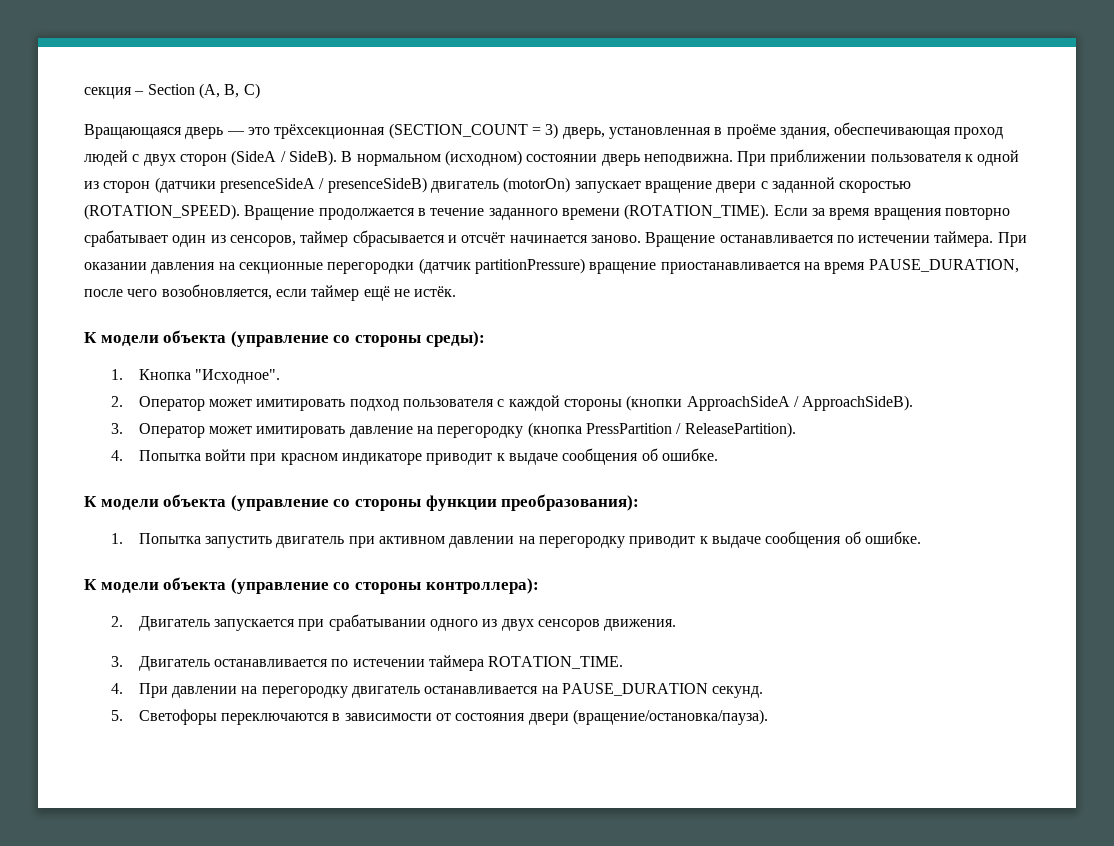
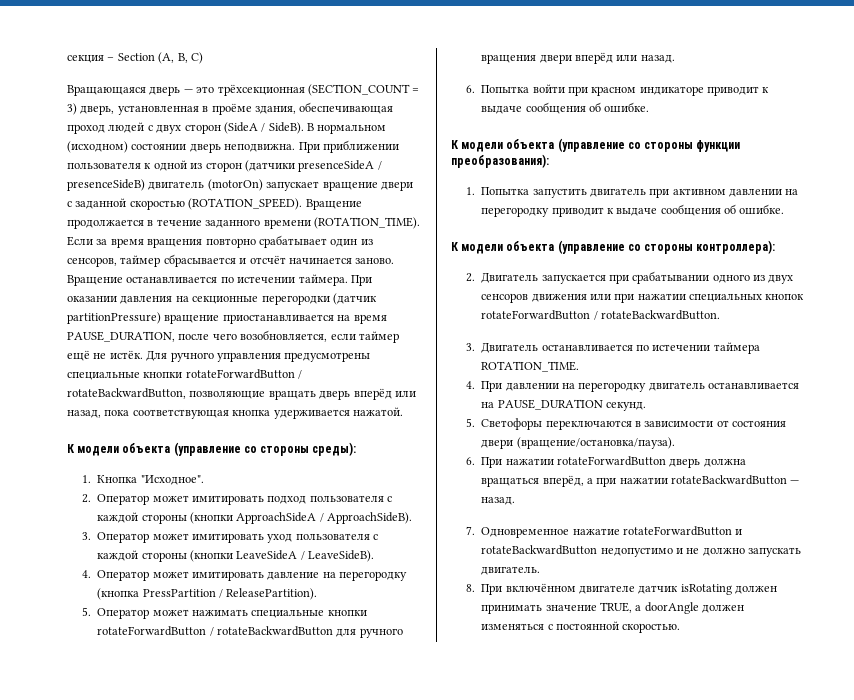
+ Для ручного управления предусмотрены специальные кнопки rotateForwardButton / rotateBackwardButton, позволяющие вращать дверь вперёд или назад, пока соответствующая кнопка удерживается нажатой.
- 3. Оператор может имитировать давление на перегородку (кнопка PressPartition / ReleasePartition).
+ 3. Оператор может имитировать уход пользователя с каждой стороны (кнопки LeaveSideA / LeaveSideB).
+ 4. Оператор может имитировать давление на перегородку (кнопка PressPartition / ReleasePartition).
- 4. Попытка войти при красном индикаторе приводит к выдаче сообщения об ошибке.
+ 5. Оператор может нажимать специальные кнопки rotateForwardButton / rotateBackwardButton для ручного вращения двери вперёд или назад.
+ 6. Попытка войти при красном индикаторе приводит к выдаче сообщения об ошибке.
- 2. Двигатель запускается при срабатывании одного из двух сенсоров движения.
+ 2. Двигатель запускается при срабатывании одного из двух сенсоров движения или при нажатии специальных кнопок rotateForwardButton / rotateBackwardButton.
+ 6. При нажатии rotateForwardButton дверь должна вращаться вперёд, а при нажатии rotateBackwardButton — назад.
+ 7. Одновременное нажатие rotateForwardButton и rotateBackwardButton недопустимо и не должно запускать двигатель.
+ 8. При включённом двигателе датчик isRotating должен принимать значение TRUE, а doorAngle должен изменяться с постоянной скоростью.

